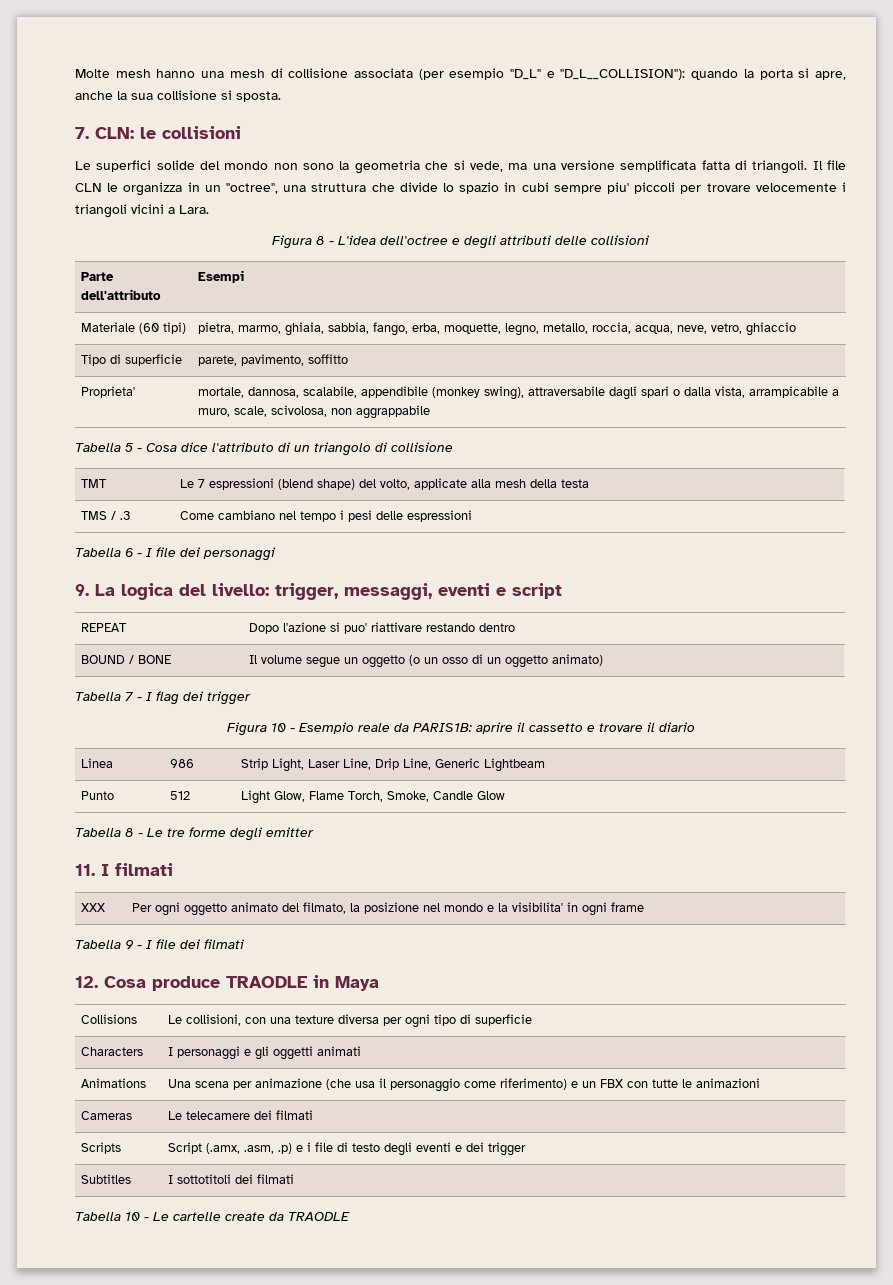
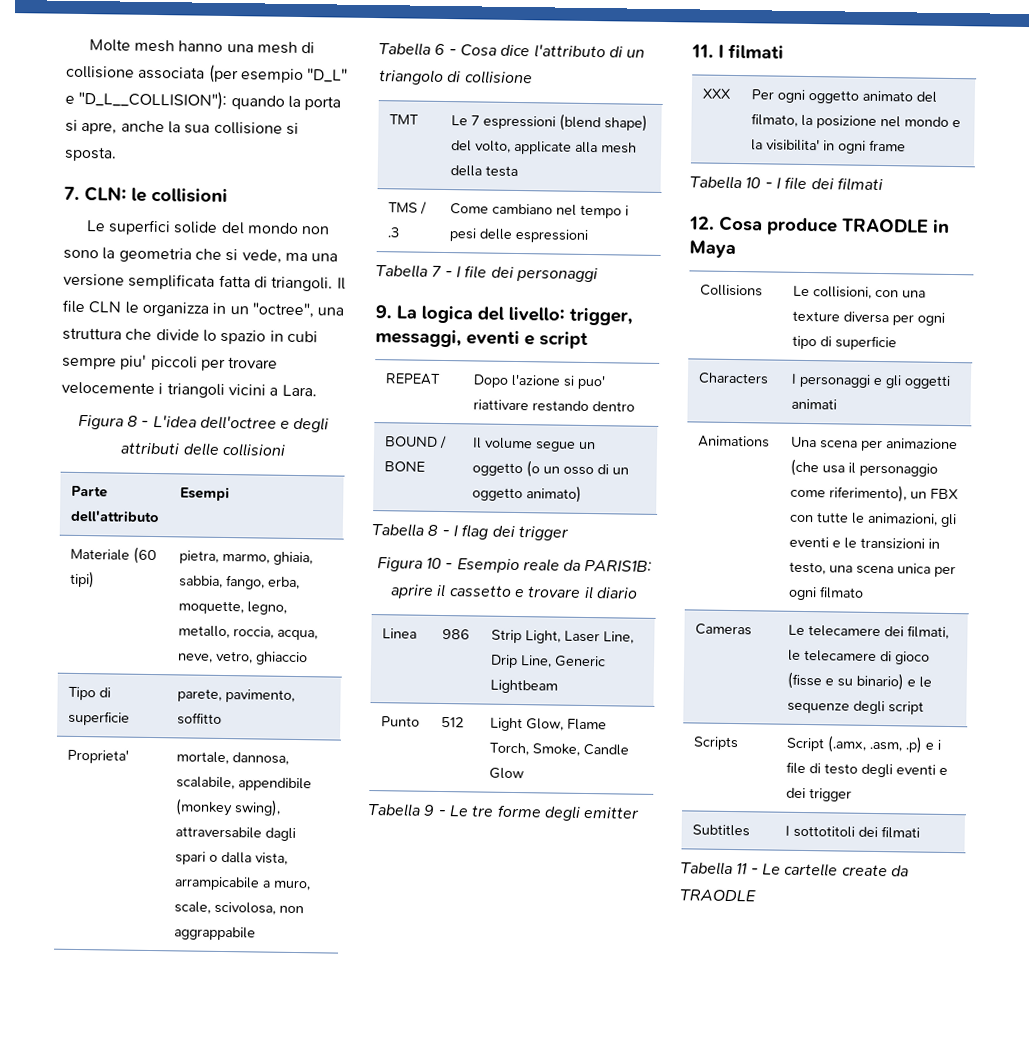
- Tabella 5 - Cosa dice l'attributo di un triangolo di collisione
+ Tabella 6 - Cosa dice l'attributo di un triangolo di collisione
- Tabella 6 - I file dei personaggi
+ Tabella 7 - I file dei personaggi
- Tabella 7 - I flag dei trigger
+ Tabella 8 - I flag dei trigger
- Tabella 8 - Le tre forme degli emitter
+ Tabella 9 - Le tre forme degli emitter
- Tabella 9 - I file dei filmati
+ Tabella 10 - I file dei filmati
- Animations | Una scena per animazione (che usa il personaggio come riferimento) e un FBX con tutte le animazioni
- Cameras | Le telecamere dei filmati
+ Animations | Una scena per animazione (che usa il personaggio come riferimento), un FBX con tutte le animazioni, gli eventi e le transizioni in testo, una scena unica per ogni filmato
+ Cameras | Le telecamere dei filmati, le telecamere di gioco (fisse e su binario) e le sequenze degli script
- Tabella 10 - Le cartelle create da TRAODLE
+ Tabella 11 - Le cartelle create da TRAODLE

